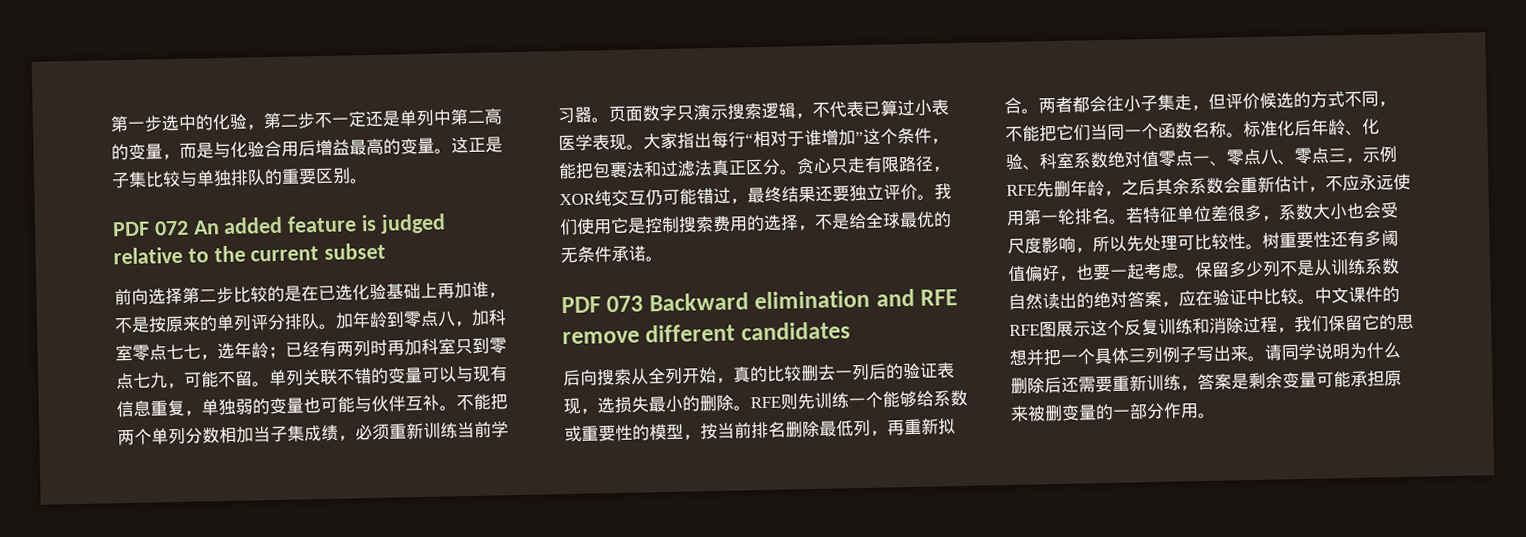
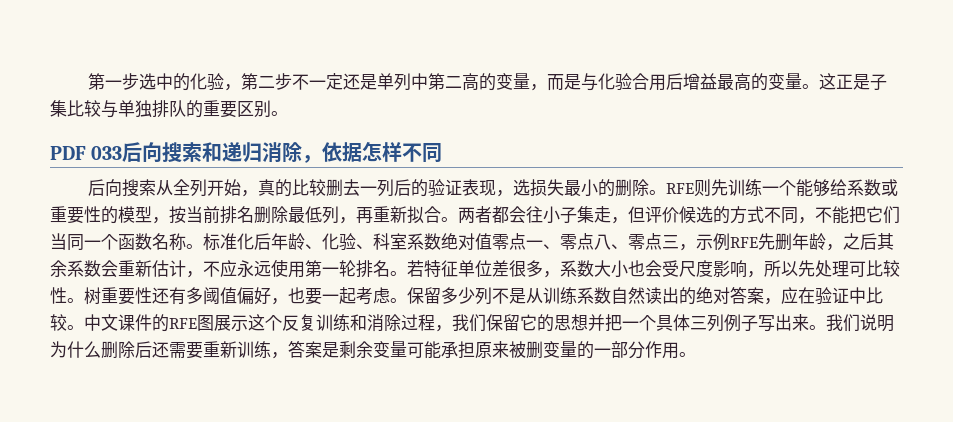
- PDF 072 An added feature is judged relative to the current subset
- 前向选择第二步比较的是在已选化验基础上再加谁，不是按原来的单列评分排队。加年龄到零点八，加科室零点七七，选年龄；已经有两列时再加科室只到零点七九，可能不留。单列关联不错的变量可以与现有信息重复，单独弱的变量也可能与伙伴互补。不能把两个单列分数相加当子集成绩，必须重新训练当前学习器。页面数字只演示搜索逻辑，不代表已算过小表医学表现。大家指出每行“相对于谁增加”这个条件，能把包裹法和过滤法真正区分。贪心只走有限路径，XOR纯交互仍可能错过，最终结果还要独立评价。我们使用它是控制搜索费用的选择，不是给全球最优的无条件承诺。
- PDF 073 Backward elimination and RFE remove different candidates
+ PDF 033后向搜索和递归消除，依据怎样不同
- 请同学说明为什么删除后还需要重新训练，答案是剩余变量可能承担原来被删变量的一部分作用。
+ 我们说明为什么删除后还需要重新训练，答案是剩余变量可能承担原来被删变量的一部分作用。

